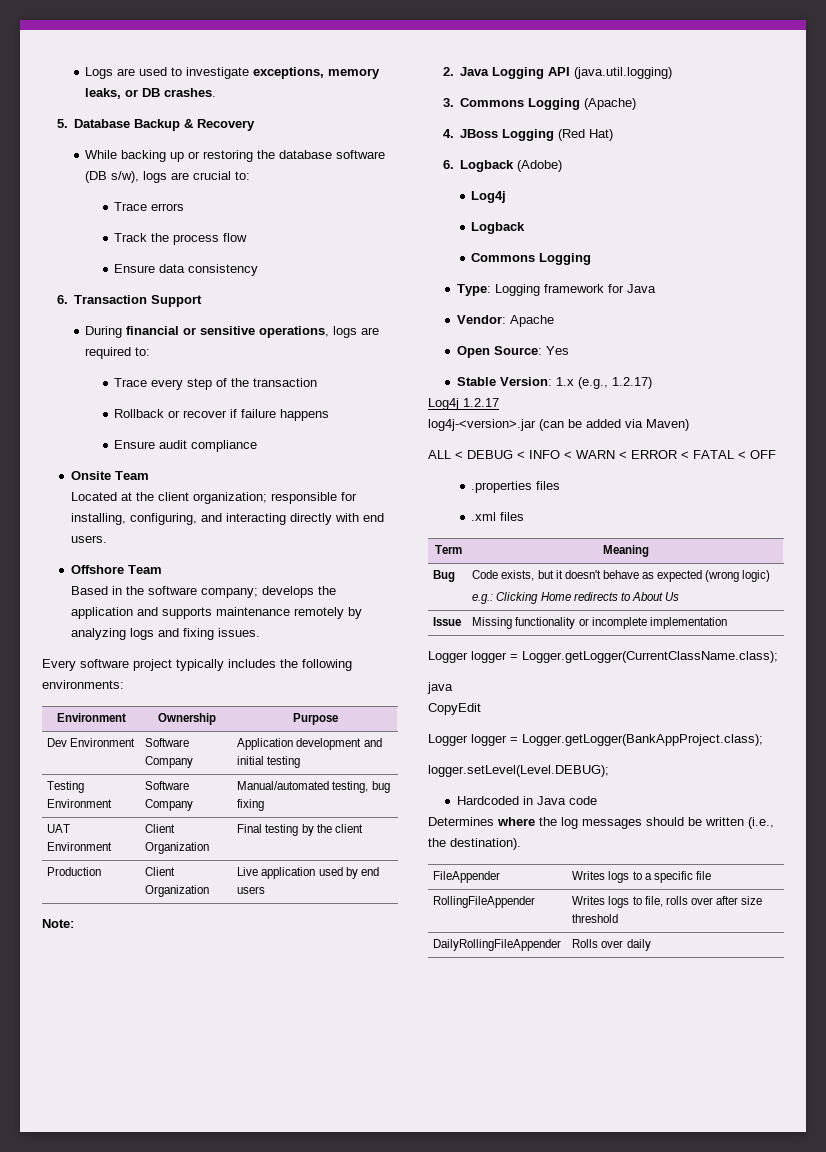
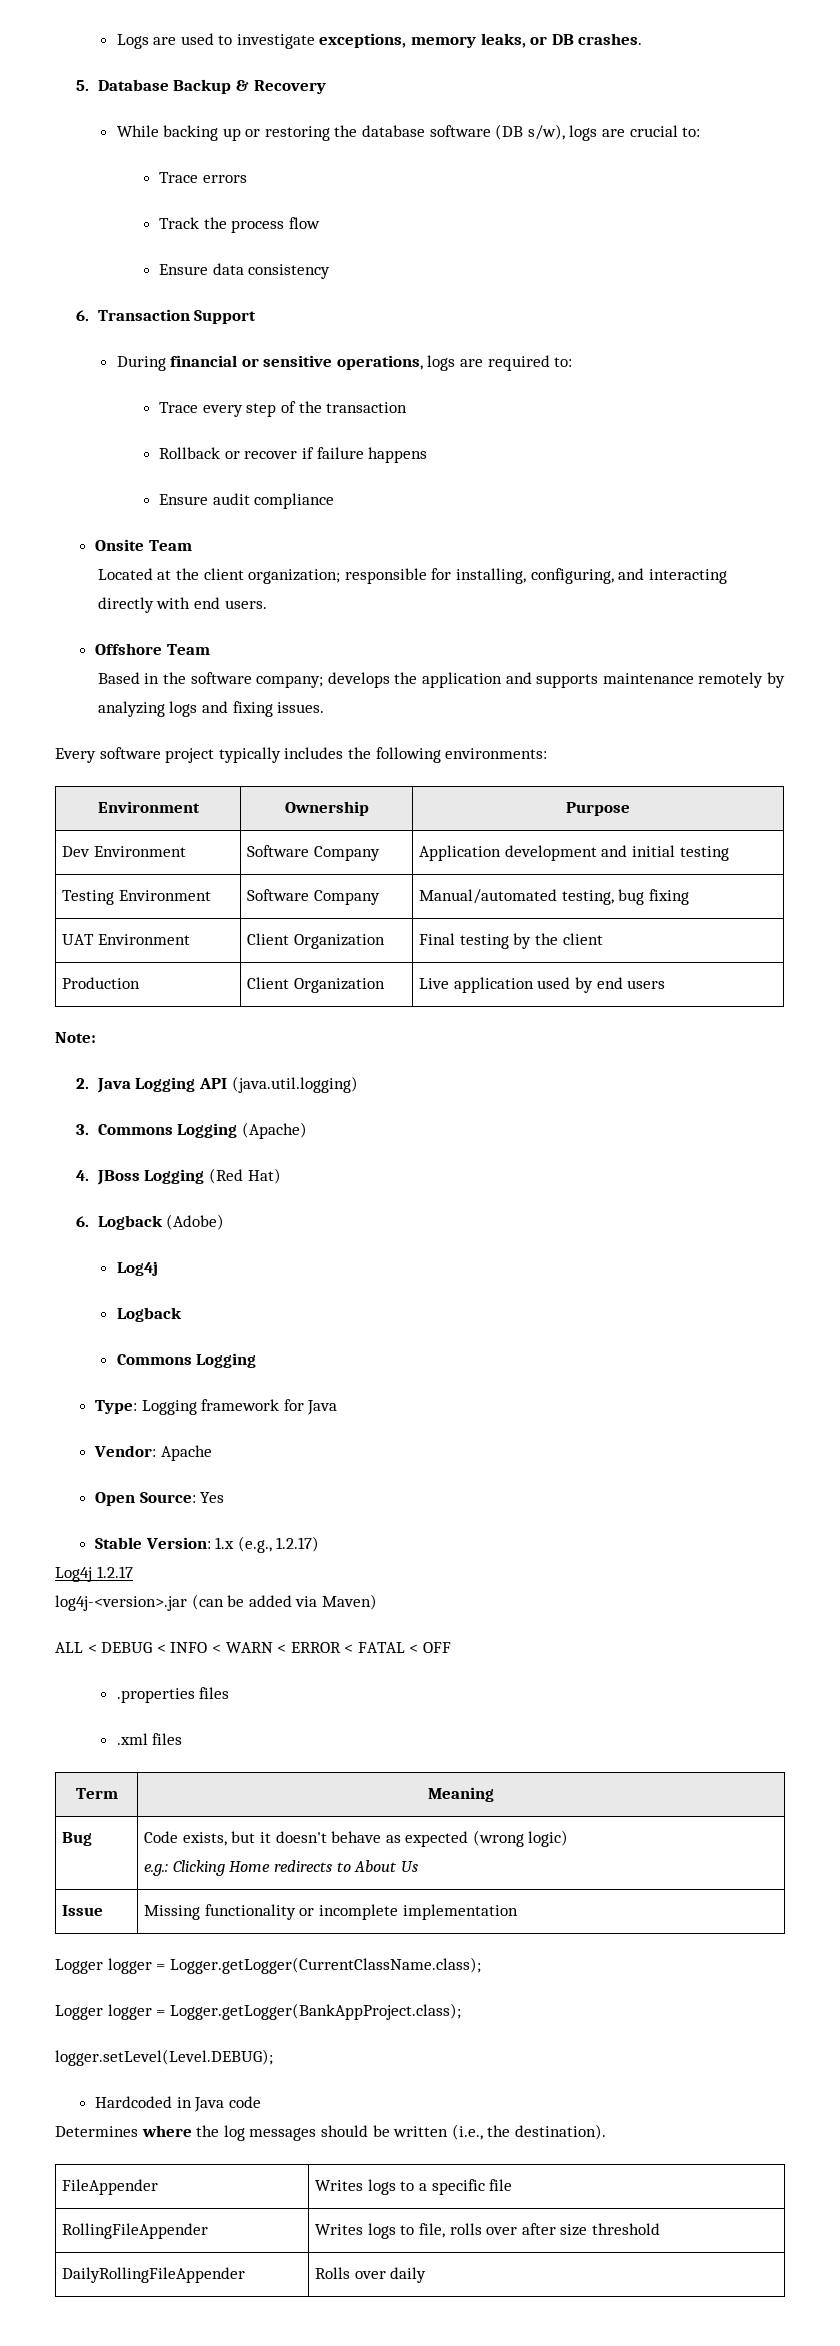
- java
- CopyEdit

